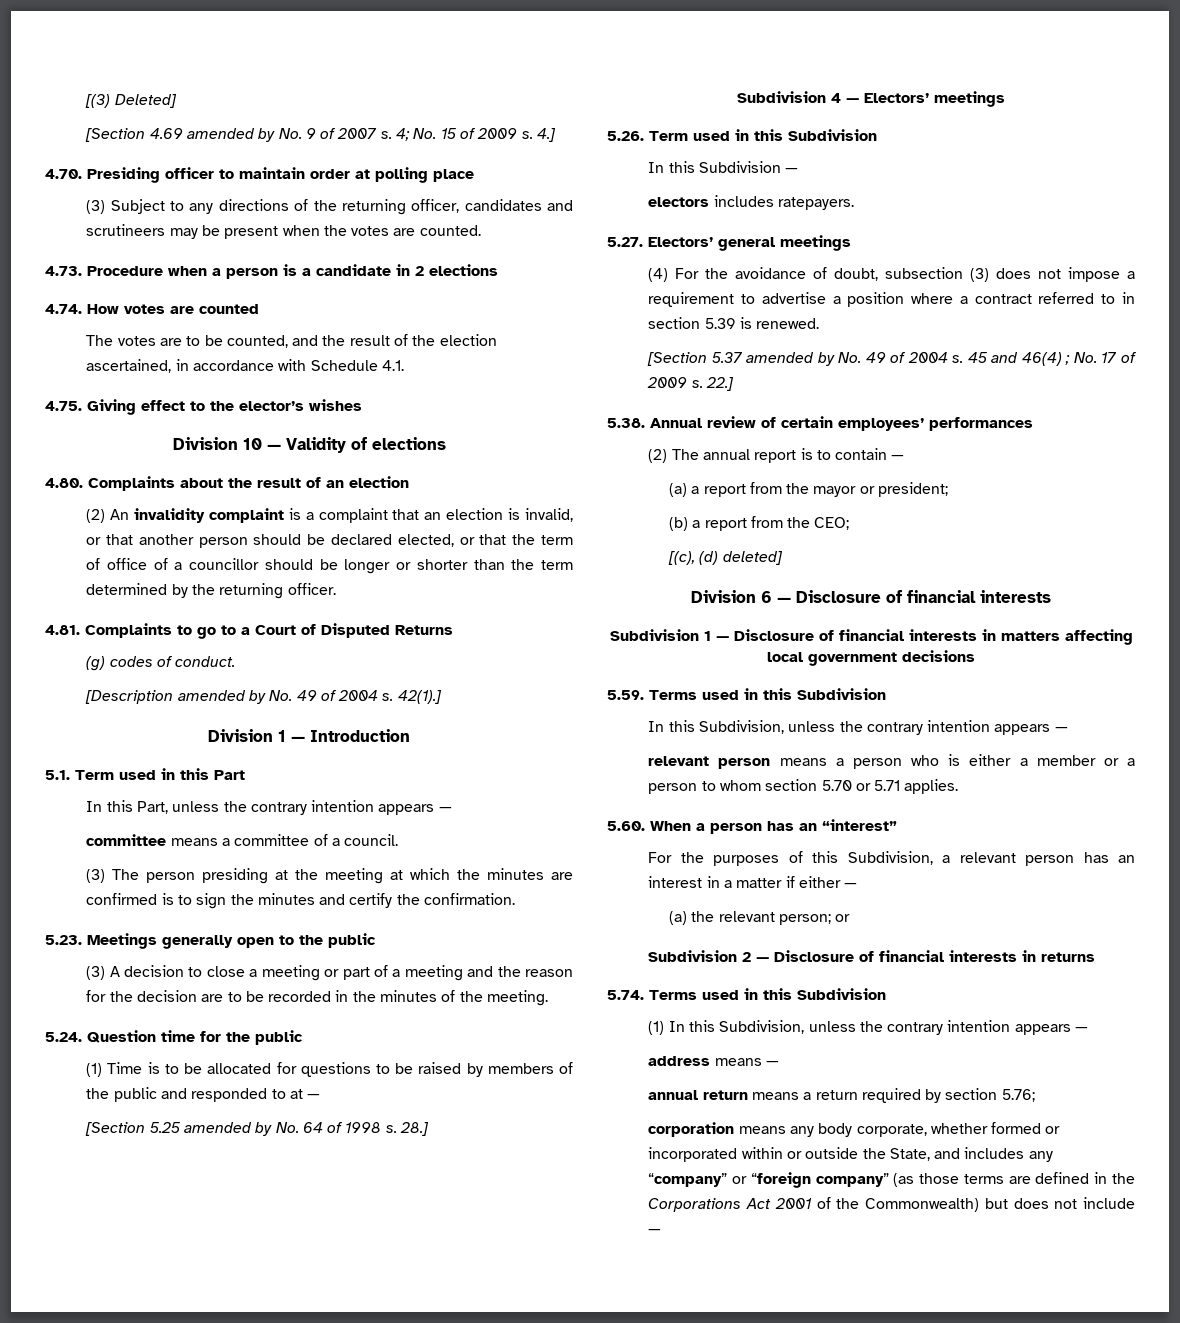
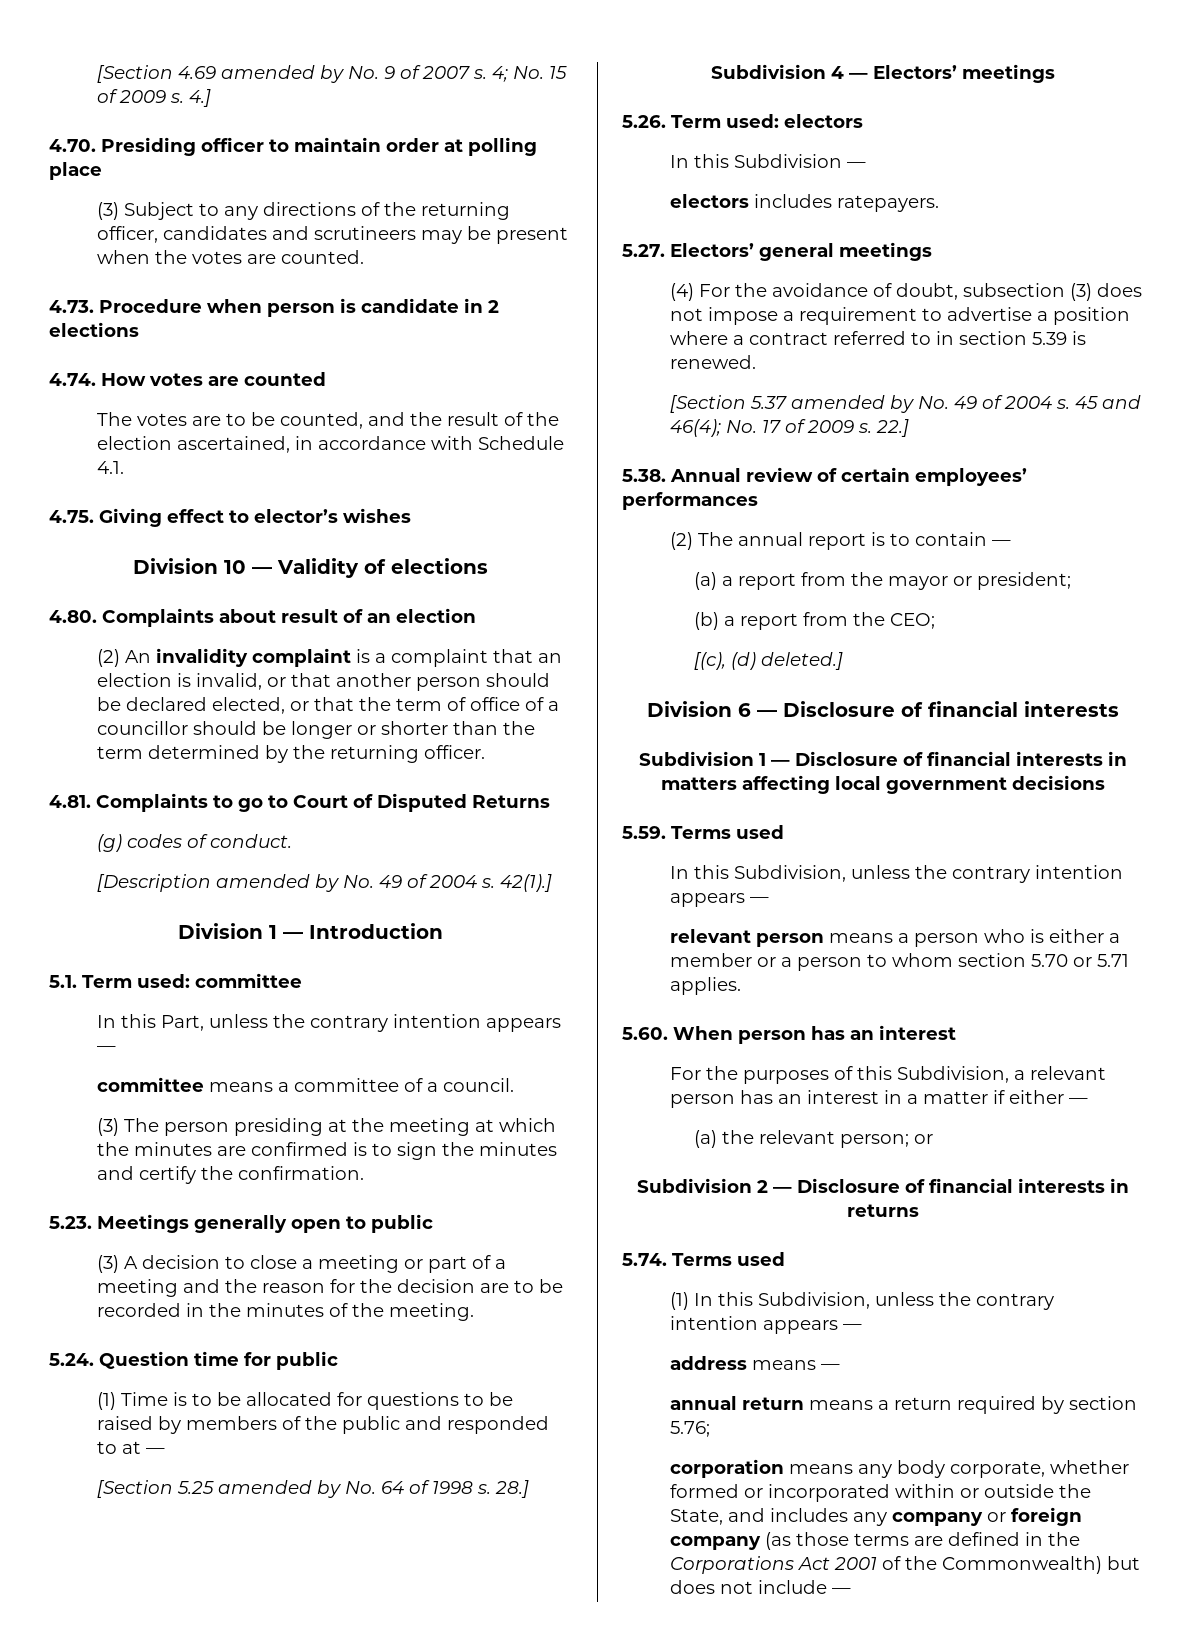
- [(3) Deleted]
- 4.73. Procedure when a person is a candidate in 2 elections
+ 4.73. Procedure when person is candidate in 2 elections
- 4.75. Giving effect to the elector’s wishes
+ 4.75. Giving effect to elector’s wishes
- 4.80. Complaints about the result of an election
+ 4.80. Complaints about result of an election
- 4.81. Complaints to go to a Court of Disputed Returns
+ 4.81. Complaints to go to Court of Disputed Returns
- 5.1. Term used in this Part
+ 5.1. Term used: committee
- 5.23. Meetings generally open to the public
+ 5.23. Meetings generally open to public
- 5.24. Question time for the public
+ 5.24. Question time for public
- 5.26. Term used in this Subdivision
+ 5.26. Term used: electors
- 45 and 46(4) ; No. 17 of 2009 s.
+ 45 and 46(4); No. 17 of 2009 s.
- [(c), (d) deleted]
+ [(c), (d) deleted.]
- 5.59. Terms used in this Subdivision
+ 5.59. Terms used
- 5.60. When a person has an “interest”
+ 5.60. When person has an interest
- 5.74. Terms used in this Subdivision
+ 5.74. Terms used
- corporation means any body corporate, whether formed or incorporated within or outside the State, and includes any “company” or “foreign company” (as those terms are defined in the Corporations Act 2001 of the Commonwealth) but does not include —
+ corporation means any body corporate, whether formed or incorporated within or outside the State, and includes any company or foreign company (as those terms are defined in the Corporations Act 2001 of the Commonwealth) but does not include —

